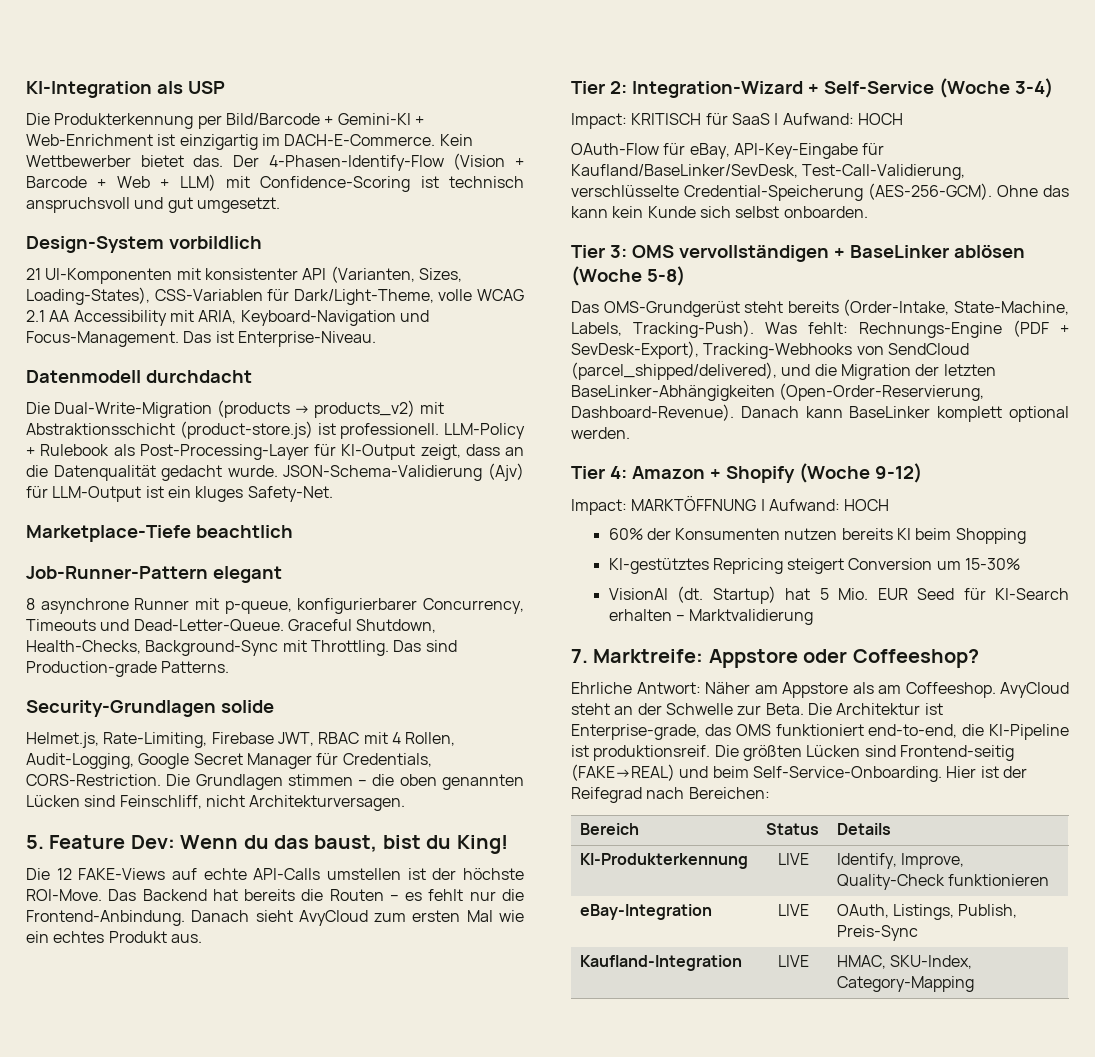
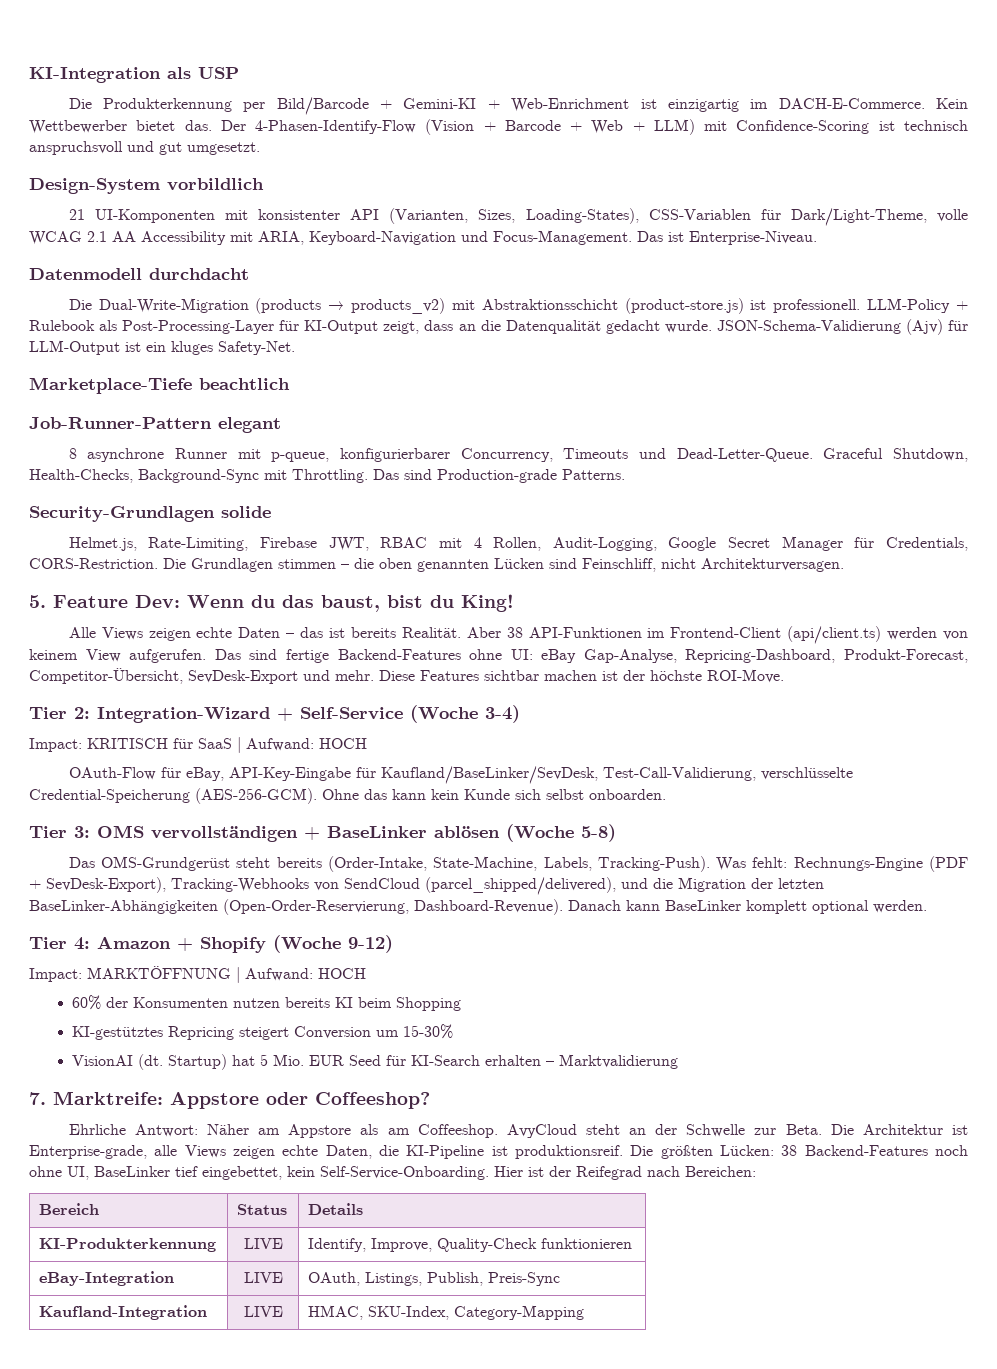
- Die 12 FAKE-Views auf echte API-Calls umstellen ist der höchste ROI-Move. Das Backend hat bereits die Routen – es fehlt nur die Frontend-Anbindung. Danach sieht AvyCloud zum ersten Mal wie ein echtes Produkt aus.
+ Alle Views zeigen echte Daten – das ist bereits Realität. Aber 38 API-Funktionen im Frontend-Client (api/client.ts) werden von keinem View aufgerufen. Das sind fertige Backend-Features ohne UI: eBay Gap-Analyse, Repricing-Dashboard, Produkt-Forecast, Competitor-Übersicht, SevDesk-Export und mehr. Diese Features sichtbar machen ist der höchste ROI-Move.
- Die Architektur ist Enterprise-grade, das OMS funktioniert end-to-end, die KI-Pipeline ist produktionsreif.
+ Die Architektur ist Enterprise-grade, alle Views zeigen echte Daten, die KI-Pipeline ist produktionsreif.
- Die größten Lücken sind Frontend-seitig (FAKE→REAL) und beim Self-Service-Onboarding.
+ Die größten Lücken: 38 Backend-Features noch ohne UI, BaseLinker tief eingebettet, kein Self-Service-Onboarding.

